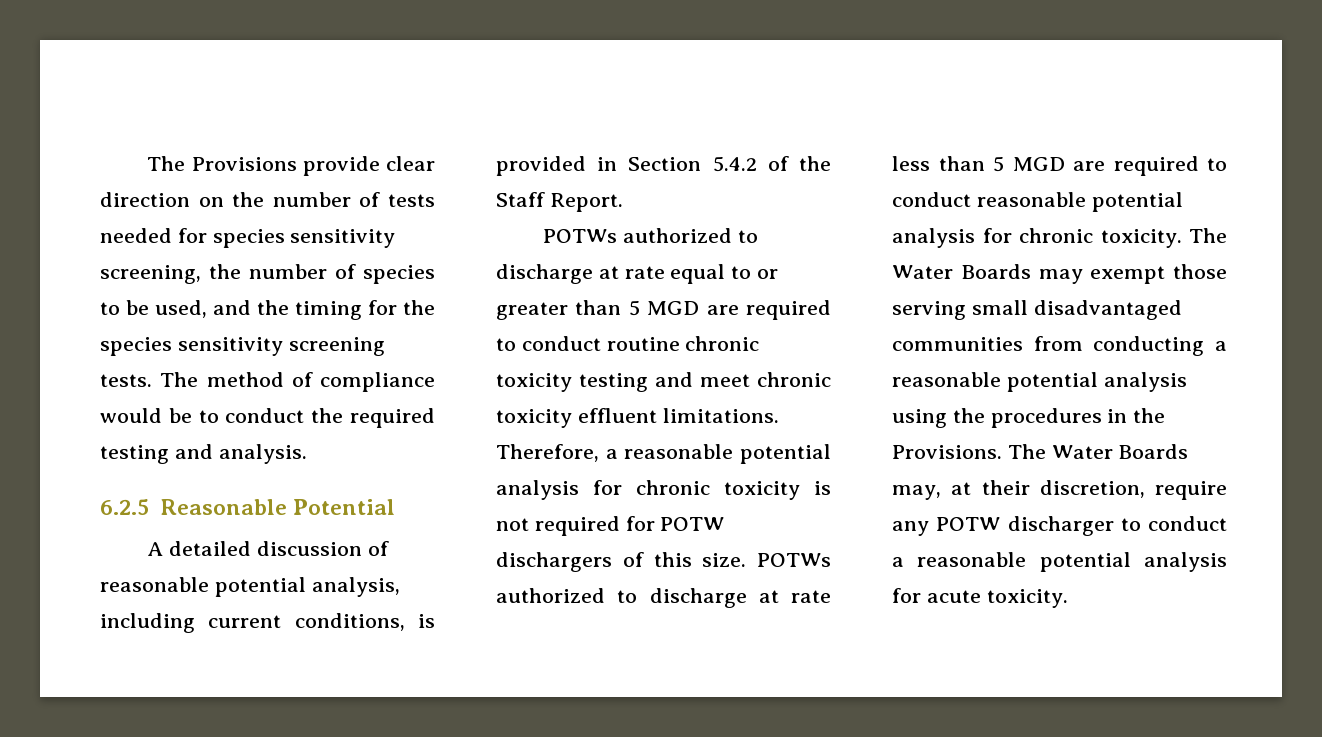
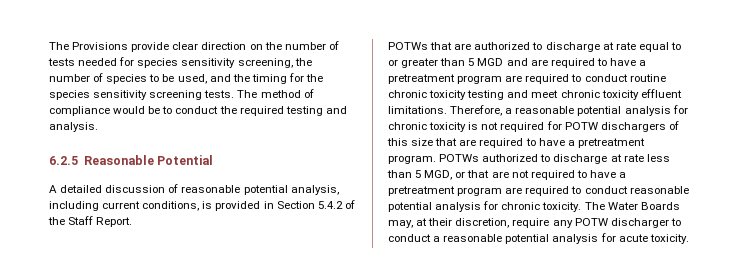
- POTWs authorized to discharge at rate equal to or greater than 5 MGD are required to conduct routine chronic toxicity testing and meet chronic toxicity effluent limitations.
+ POTWs that are authorized to discharge at rate equal to or greater than 5 MGD and are required to have a pretreatment program are required to conduct routine chronic toxicity testing and meet chronic toxicity effluent limitations.
- Therefore, a reasonable potential analysis for chronic toxicity is not required for POTW dischargers of this size.
+ Therefore, a reasonable potential analysis for chronic toxicity is not required for POTW dischargers of this size that are required to have a pretreatment program.
- POTWs authorized to discharge at rate less than 5 MGD are required to conduct reasonable potential analysis for chronic toxicity.
+ POTWs authorized to discharge at rate less than 5 MGD, or that are not required to have a pretreatment program are required to conduct reasonable potential analysis for chronic toxicity.
- The Water Boards may exempt those serving small disadvantaged communities from conducting a reasonable potential analysis using the procedures in the Provisions. The Water Boards may, at their discretion, require any POTW discharger to conduct a reasonable potential analysis for acute toxicity.
+ The Water Boards may, at their discretion, require any POTW discharger to conduct a reasonable potential analysis for acute toxicity.

